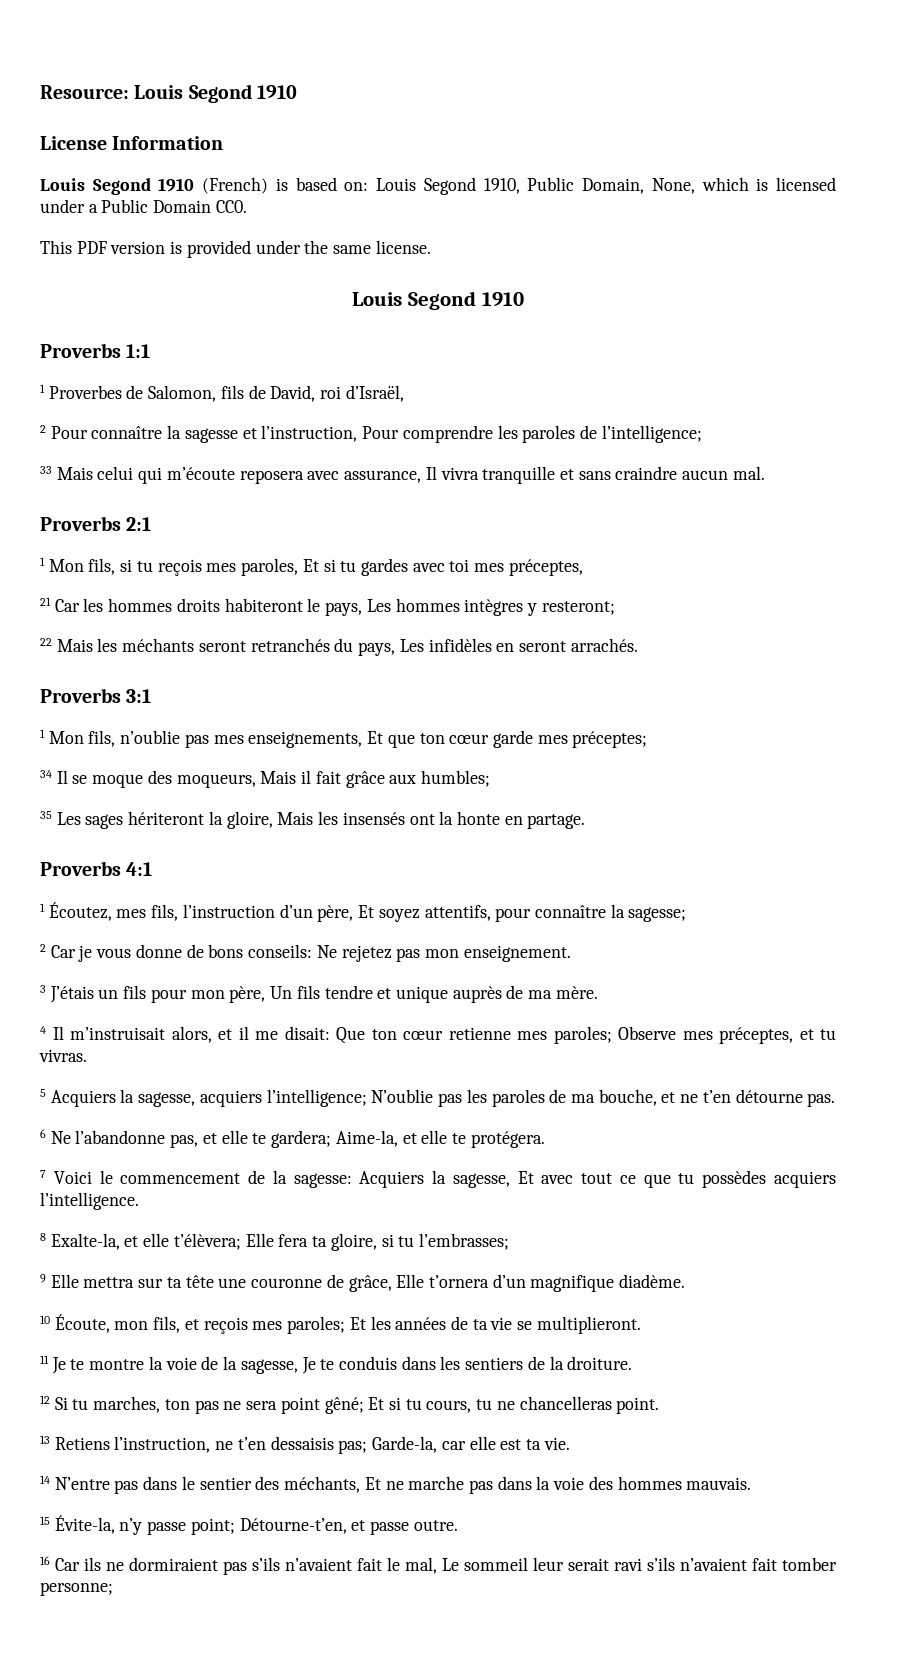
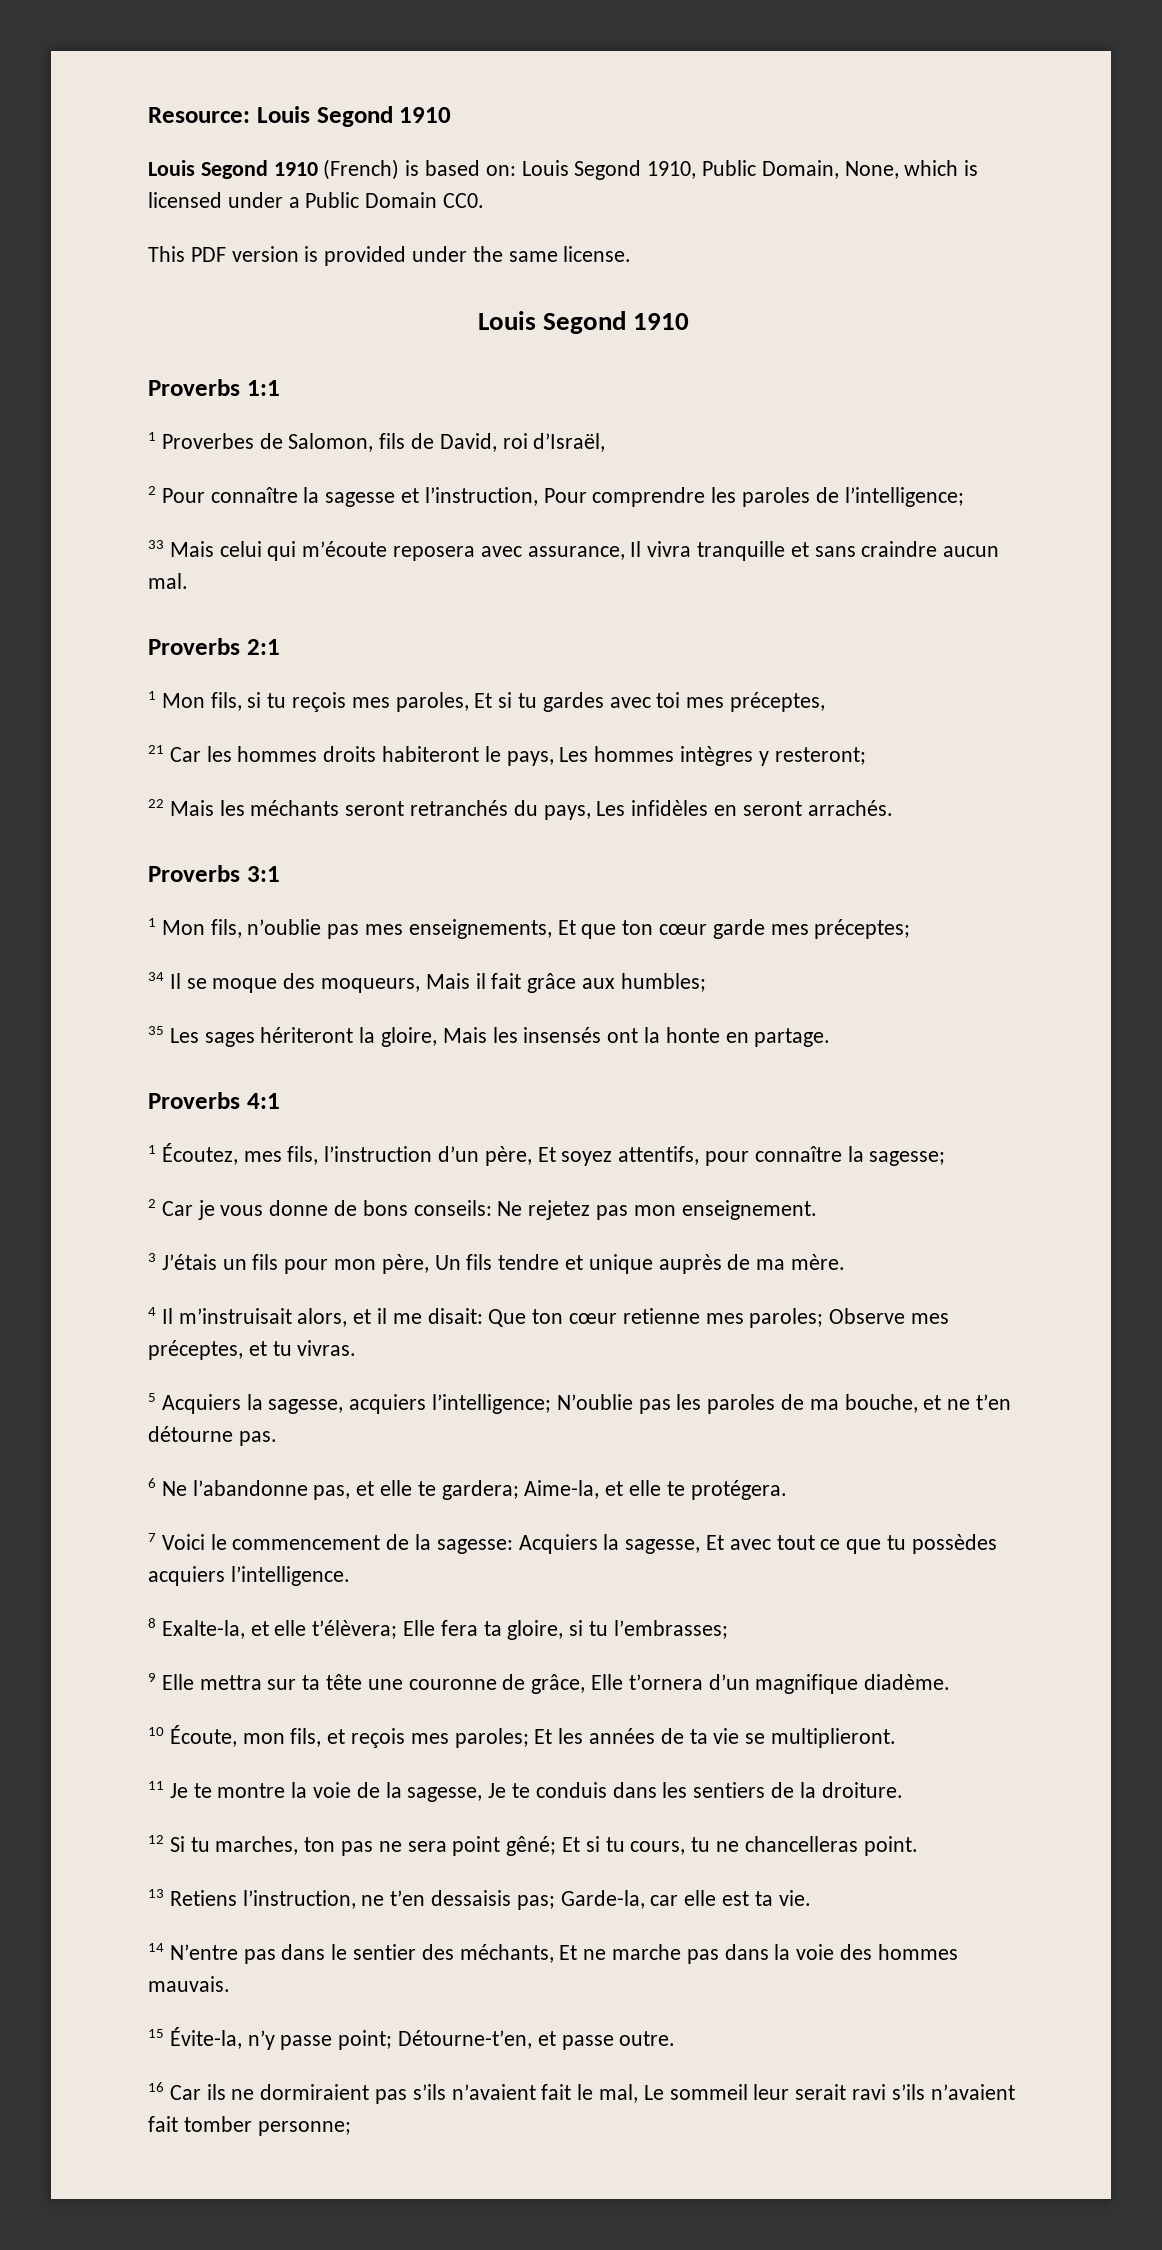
- License Information

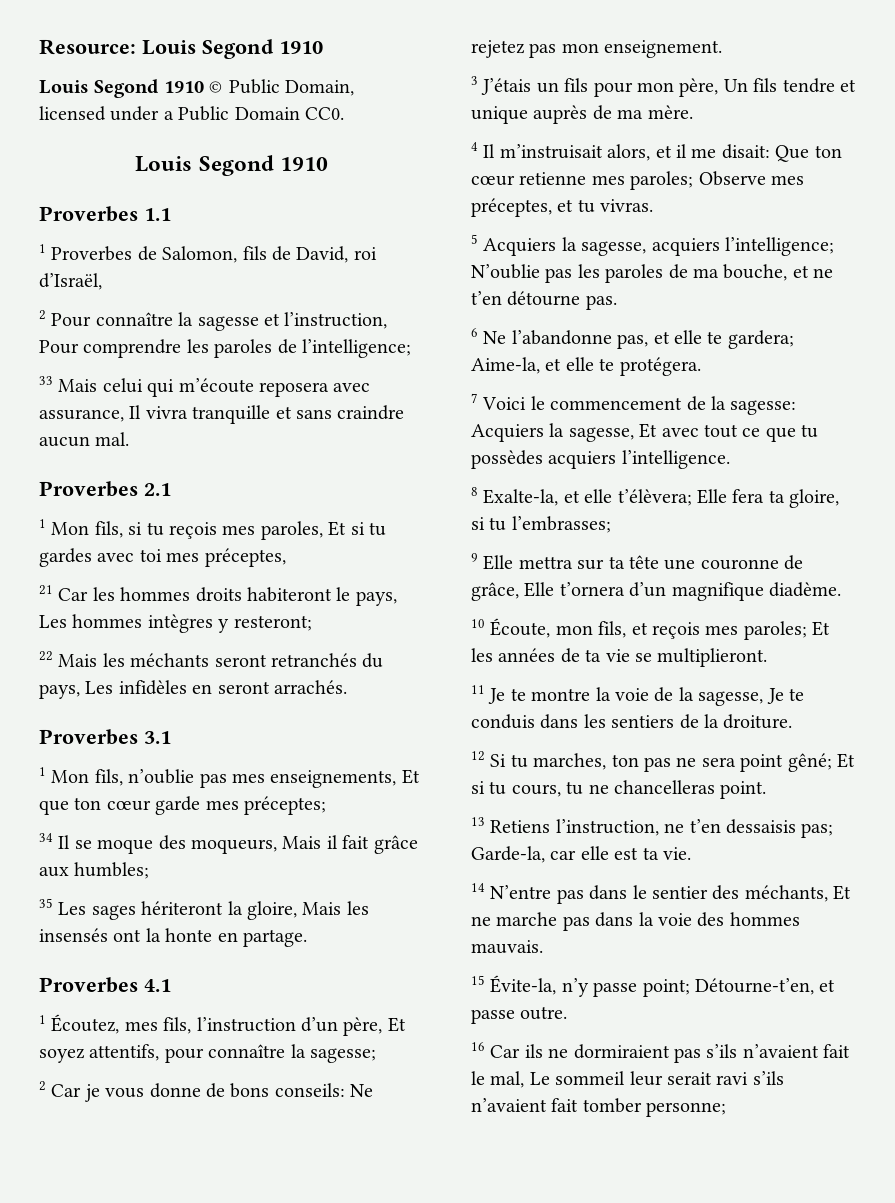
- Louis Segond 1910 (French) is based on: Louis Segond 1910, Public Domain, None, which is licensed under a Public Domain CC0.
- This PDF version is provided under the same license.
+ Louis Segond 1910 © Public Domain, licensed under a Public Domain CC0.
  Louis Segond 1910
- Proverbs 1:1
+ Proverbes 1.1
- Proverbs 2:1
+ Proverbes 2.1
- Proverbs 3:1
+ Proverbes 3.1
- Proverbs 4:1
+ Proverbes 4.1

